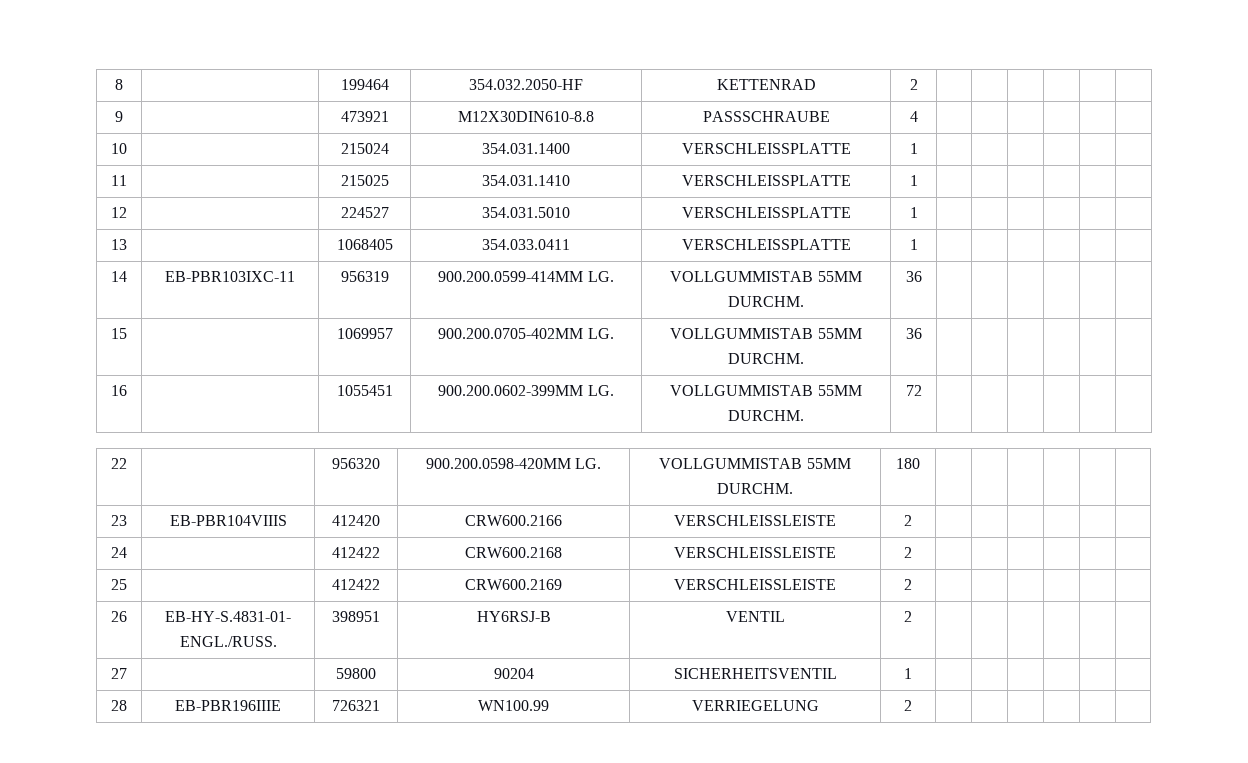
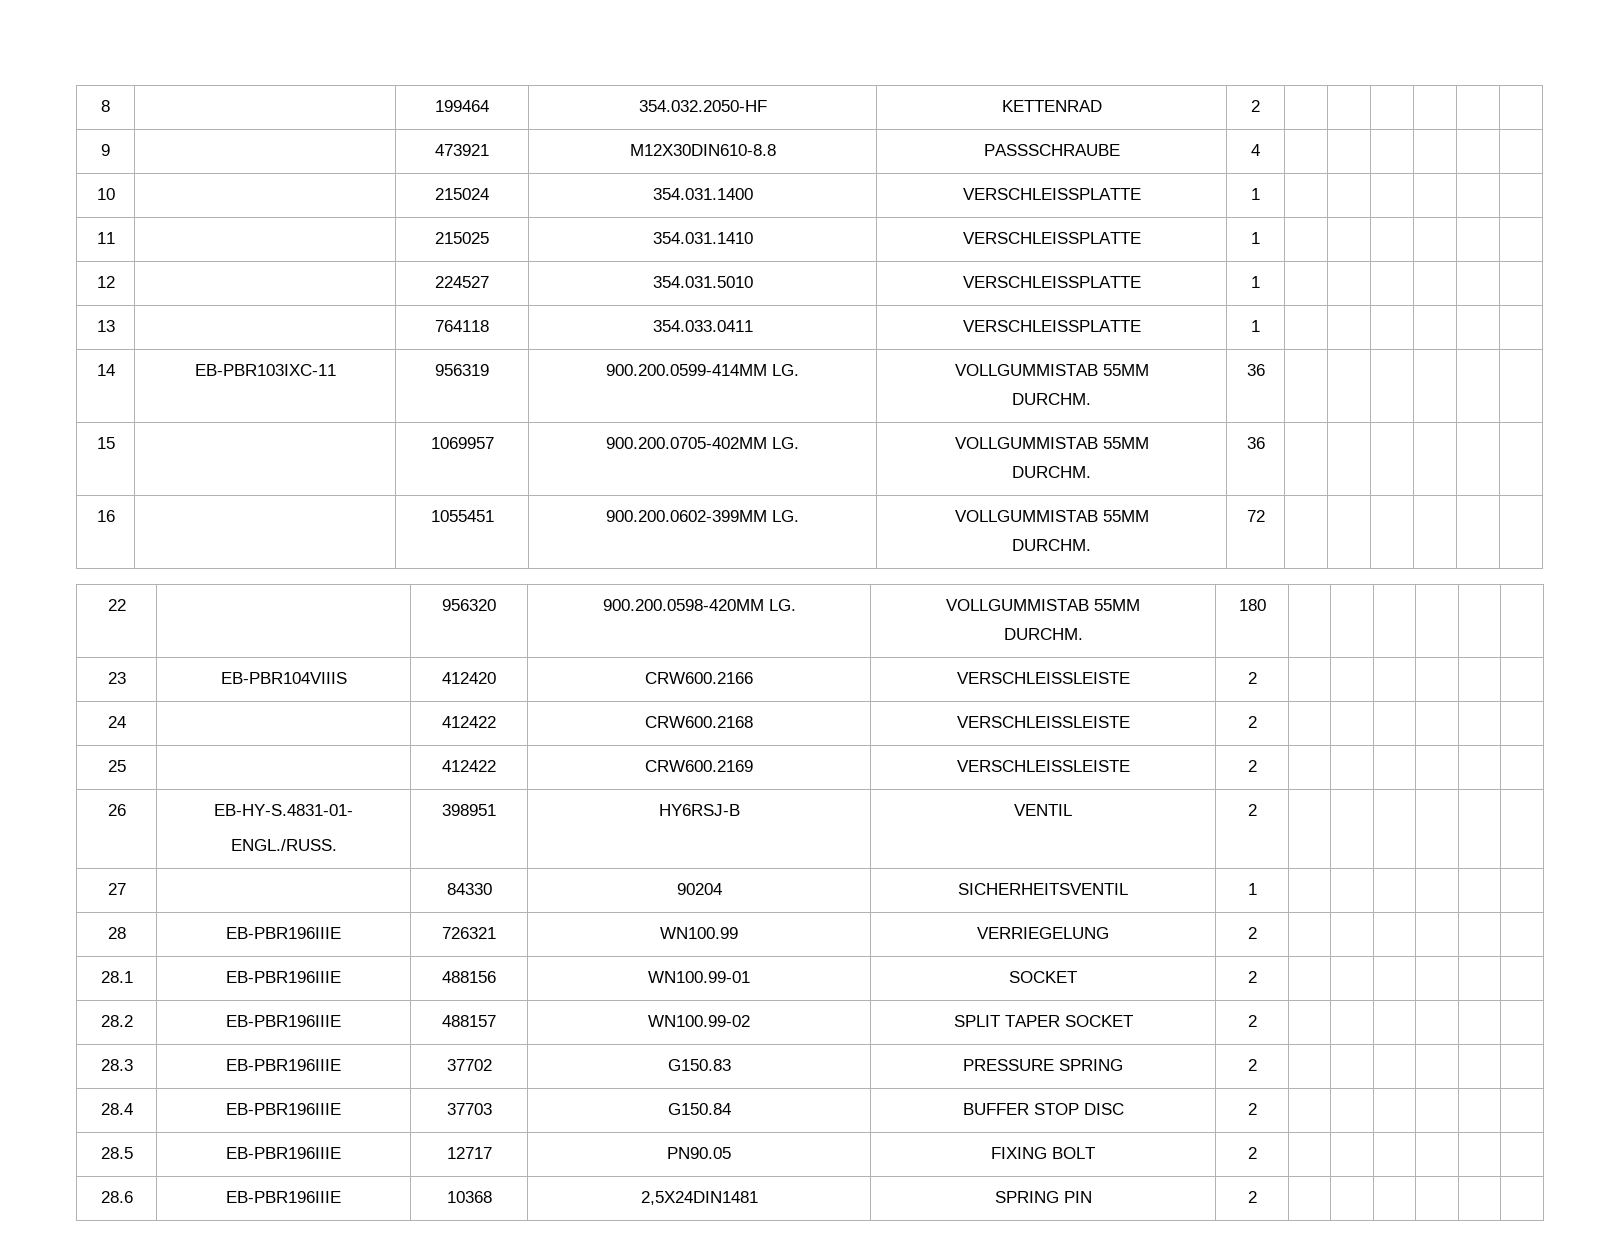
- 13 | | 1068405 | 354.033.0411 | VERSCHLEISSPLATTE | 1 | | | | | |
+ 13 | | 764118 | 354.033.0411 | VERSCHLEISSPLATTE | 1 | | | | | |
- 27 | | 59800 | 90204 | SICHERHEITSVENTIL | 1 | | | | | |
+ 27 | | 84330 | 90204 | SICHERHEITSVENTIL | 1 | | | | | |
+ 28.1 | EB-PBR196IIIE | 488156 | WN100.99-01 | SOCKET | 2 | | | | | |
+ 28.2 | EB-PBR196IIIE | 488157 | WN100.99-02 | SPLIT TAPER SOCKET | 2 | | | | | |
+ 28.3 | EB-PBR196IIIE | 37702 | G150.83 | PRESSURE SPRING | 2 | | | | | |
+ 28.4 | EB-PBR196IIIE | 37703 | G150.84 | BUFFER STOP DISC | 2 | | | | | |
+ 28.5 | EB-PBR196IIIE | 12717 | PN90.05 | FIXING BOLT | 2 | | | | | |
+ 28.6 | EB-PBR196IIIE | 10368 | 2,5X24DIN1481 | SPRING PIN | 2 | | | | | |

